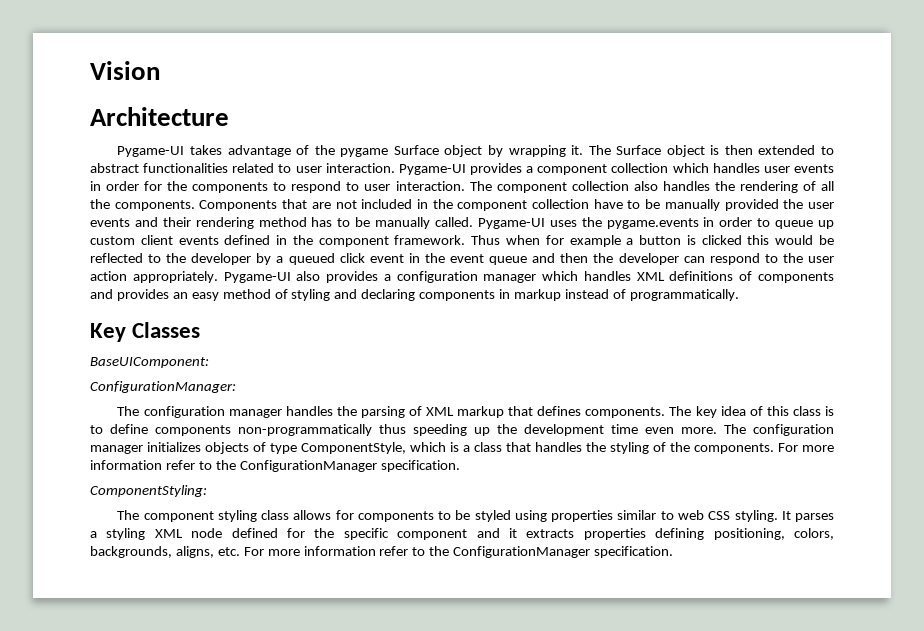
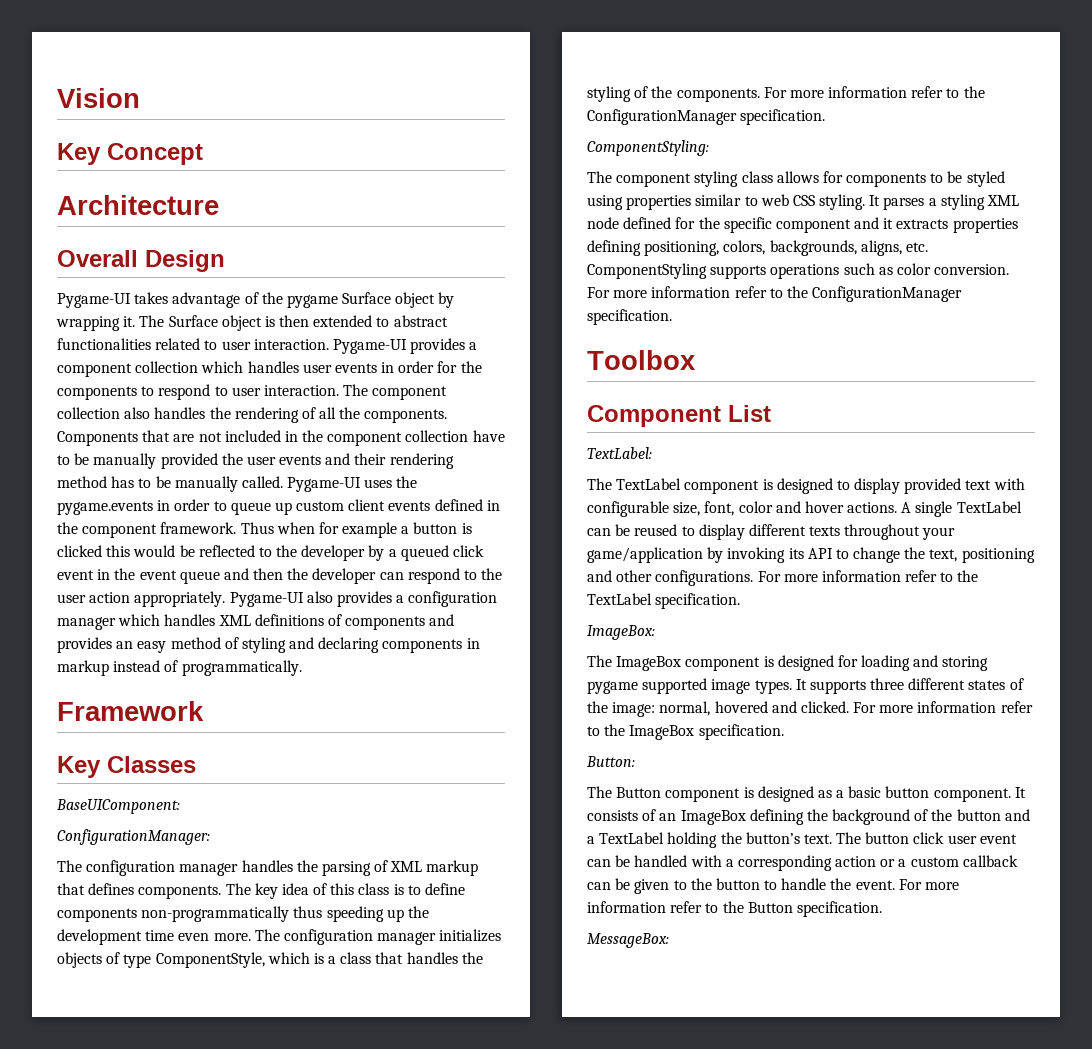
+ Key Concept
+ Overall Design
+ Framework
- It parses a styling XML node defined for the specific component and it extracts properties defining positioning, colors, backgrounds, aligns, etc. For more information refer to the ConfigurationManager specification.
+ It parses a styling XML node defined for the specific component and it extracts properties defining positioning, colors, backgrounds, aligns, etc. ComponentStyling supports operations such as color conversion. For more information refer to the ConfigurationManager specification.
+ Toolbox
+ Component List
+ TextLabel:
+ The TextLabel component is designed to display provided text with configurable size, font, color and hover actions. A single TextLabel can be reused to display different texts throughout your game/application by invoking its API to change the text, positioning and other configurations. For more information refer to the TextLabel specification.
+ ImageBox:
+ The ImageBox component is designed for loading and storing pygame supported image types. It supports three different states of the image: normal, hovered and clicked. For more information refer to the ImageBox specification.
+ Button:
+ The Button component is designed as a basic button component. It consists of an ImageBox defining the background of the button and a TextLabel holding the button’s text. The button click user event can be handled with a corresponding action or a custom callback can be given to the button to handle the event. For more information refer to the Button specification.
+ MessageBox:

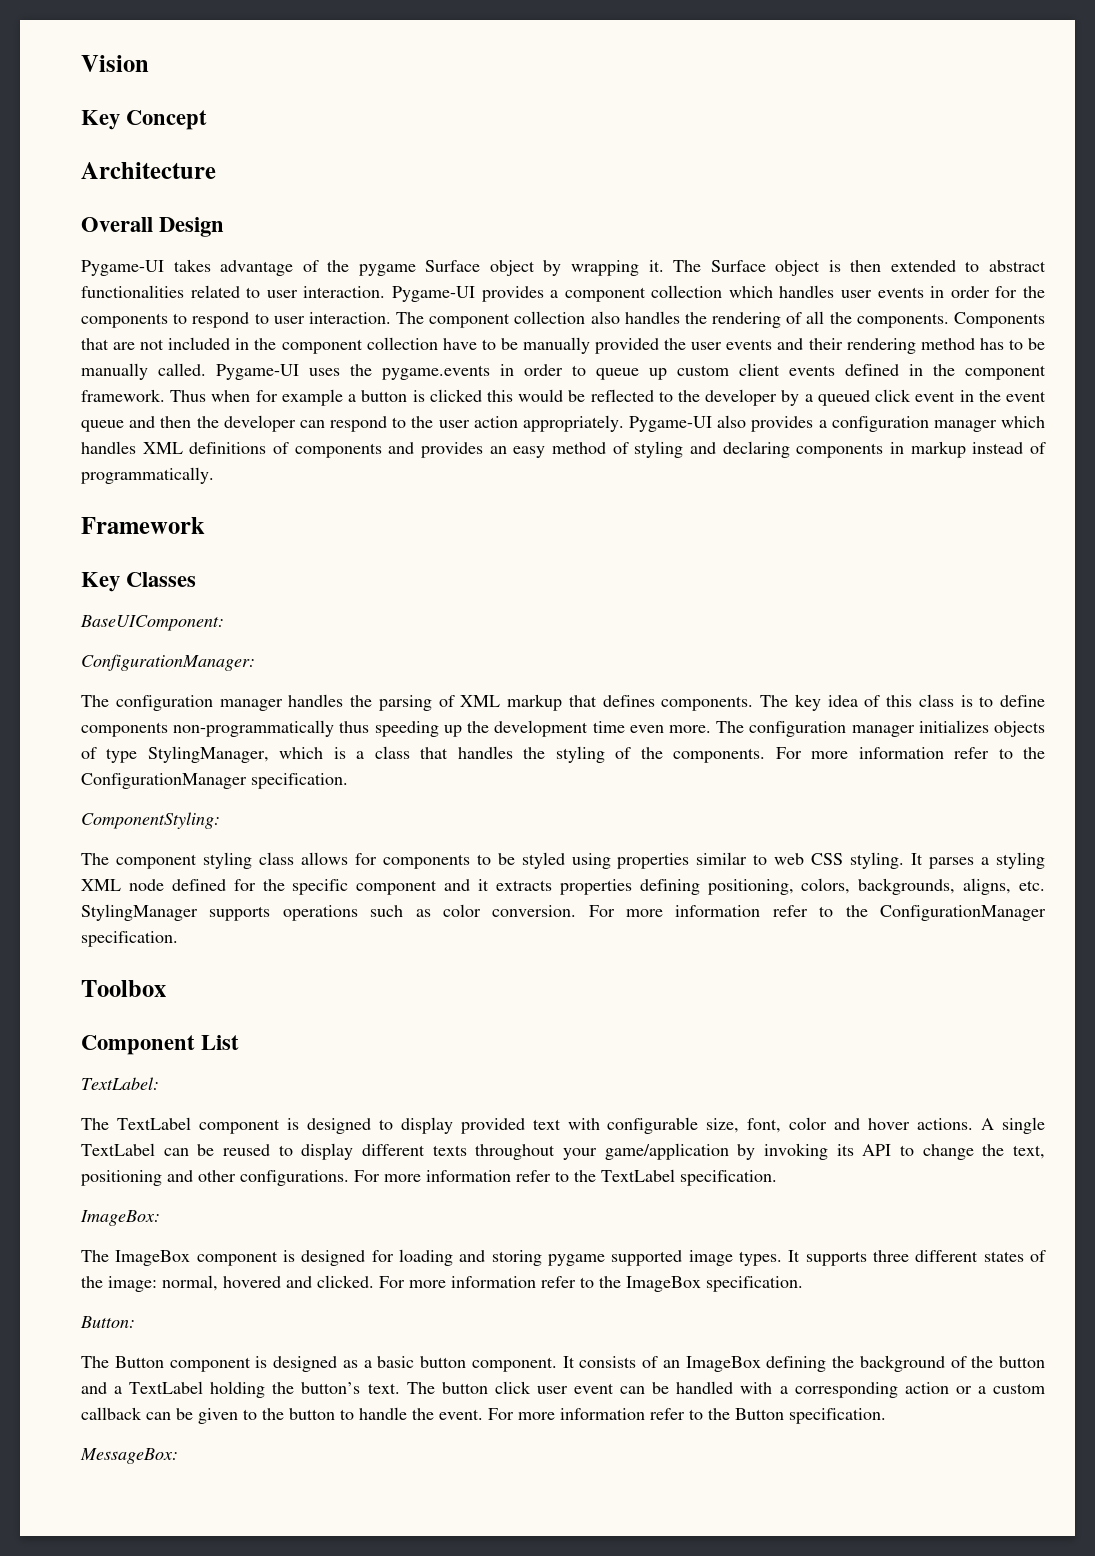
- The configuration manager initializes objects of type ComponentStyle, which is a class that handles the styling of the components.
+ The configuration manager initializes objects of type StylingManager, which is a class that handles the styling of the components.
- It parses a styling XML node defined for the specific component and it extracts properties defining positioning, colors, backgrounds, aligns, etc. ComponentStyling supports operations such as color conversion.
+ It parses a styling XML node defined for the specific component and it extracts properties defining positioning, colors, backgrounds, aligns, etc. StylingManager supports operations such as color conversion.

